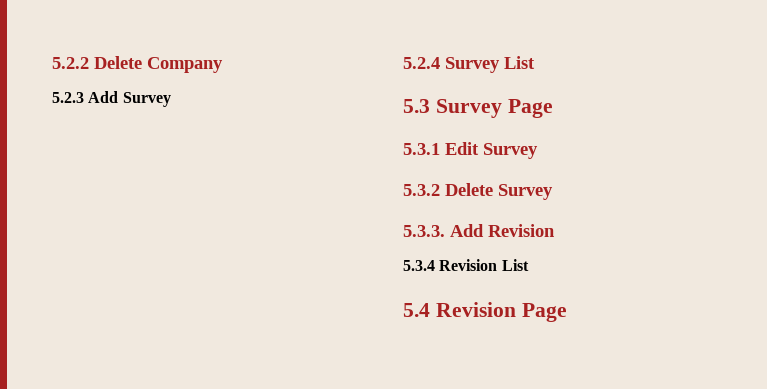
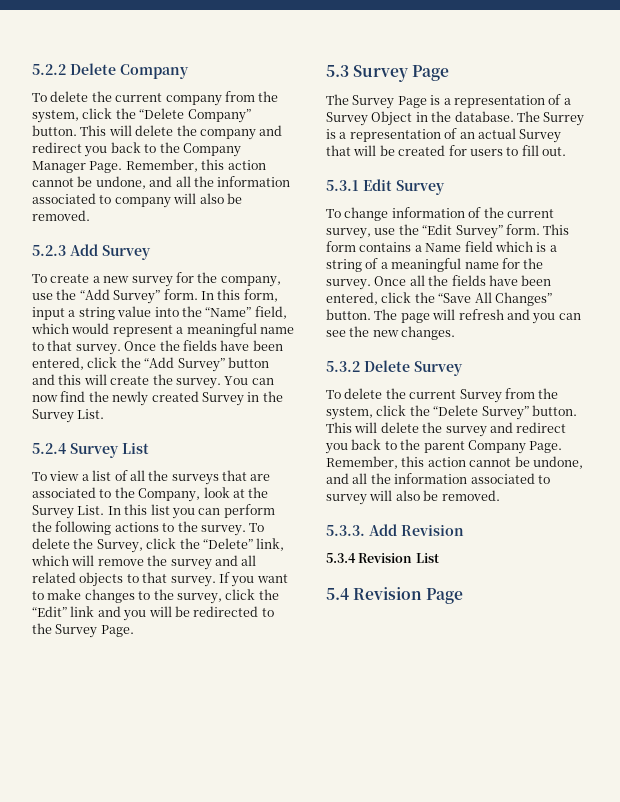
+ To delete the current company from the system, click the “Delete Company” button. This will delete the company and redirect you back to the Company Manager Page. Remember, this action cannot be undone, and all the information associated to company will also be removed.
  5.2.3 Add Survey
+ To create a new survey for the company, use the “Add Survey” form. In this form, input a string value into the “Name” field, which would represent a meaningful name to that survey. Once the fields have been entered, click the “Add Survey” button and this will create the survey. You can now find the newly created Survey in the Survey List.
  5.2.4 Survey List
+ To view a list of all the surveys that are associated to the Company, look at the Survey List. In this list you can perform the following actions to the survey. To delete the Survey, click the “Delete” link, which will remove the survey and all related objects to that survey. If you want to make changes to the survey, click the “Edit” link and you will be redirected to the Survey Page.
  5.3 Survey Page
+ The Survey Page is a representation of a Survey Object in the database. The Surrey is a representation of an actual Survey that will be created for users to fill out.
  5.3.1 Edit Survey
+ To change information of the current survey, use the “Edit Survey” form. This form contains a Name field which is a string of a meaningful name for the survey. Once all the fields have been entered, click the “Save All Changes” button. The page will refresh and you can see the new changes.
  5.3.2 Delete Survey
+ To delete the current Survey from the system, click the “Delete Survey” button. This will delete the survey and redirect you back to the parent Company Page. Remember, this action cannot be undone, and all the information associated to survey will also be removed.

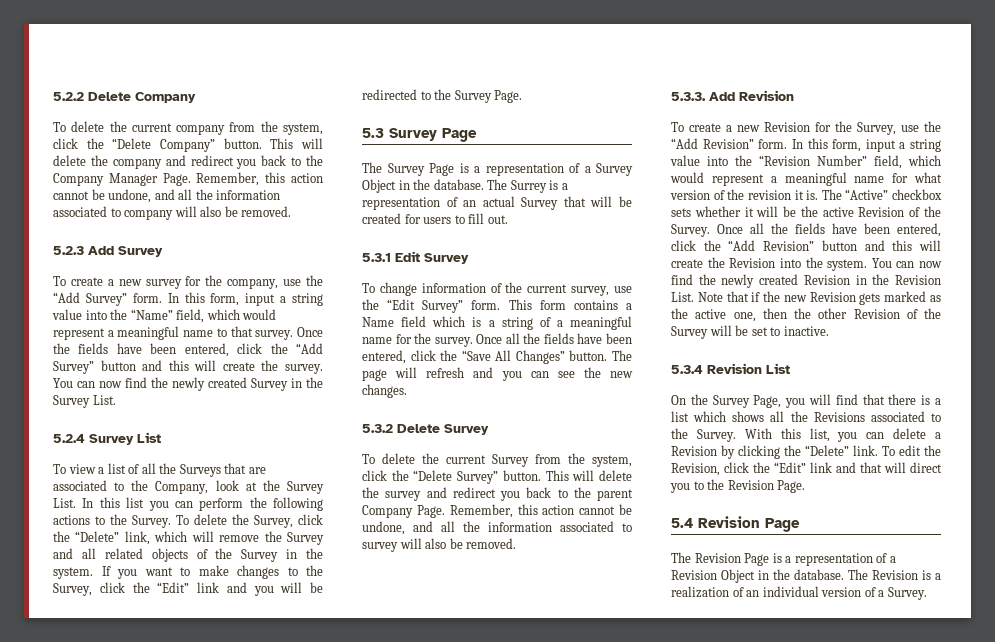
- To view a list of all the surveys that are associated to the Company, look at the Survey List.
+ To view a list of all the Surveys that are associated to the Company, look at the Survey List.
- In this list you can perform the following actions to the survey.
+ In this list you can perform the following actions to the Survey.
- To delete the Survey, click the “Delete” link, which will remove the survey and all related objects to that survey.
+ To delete the Survey, click the “Delete” link, which will remove the Survey and all related objects of the Survey in the system.
- If you want to make changes to the survey, click the “Edit” link and you will be redirected to the Survey Page.
+ If you want to make changes to the Survey, click the “Edit” link and you will be redirected to the Survey Page.
+ To create a new Revision for the Survey, use the “Add Revision” form. In this form, input a string value into the “Revision Number” field, which would represent a meaningful name for what version of the revision it is. The “Active” checkbox sets whether it will be the active Revision of the Survey. Once all the fields have been entered, click the “Add Revision” button and this will create the Revision into the system. You can now find the newly created Revision in the Revision List. Note that if the new Revision gets marked as the active one, then the other Revision of the Survey will be set to inactive.
  5.3.4 Revision List
+ On the Survey Page, you will find that there is a list which shows all the Revisions associated to the Survey. With this list, you can delete a Revision by clicking the “Delete” link. To edit the Revision, click the “Edit” link and that will direct you to the Revision Page.
  5.4 Revision Page
+ The Revision Page is a representation of a Revision Object in the database. The Revision is a realization of an individual version of a Survey.

